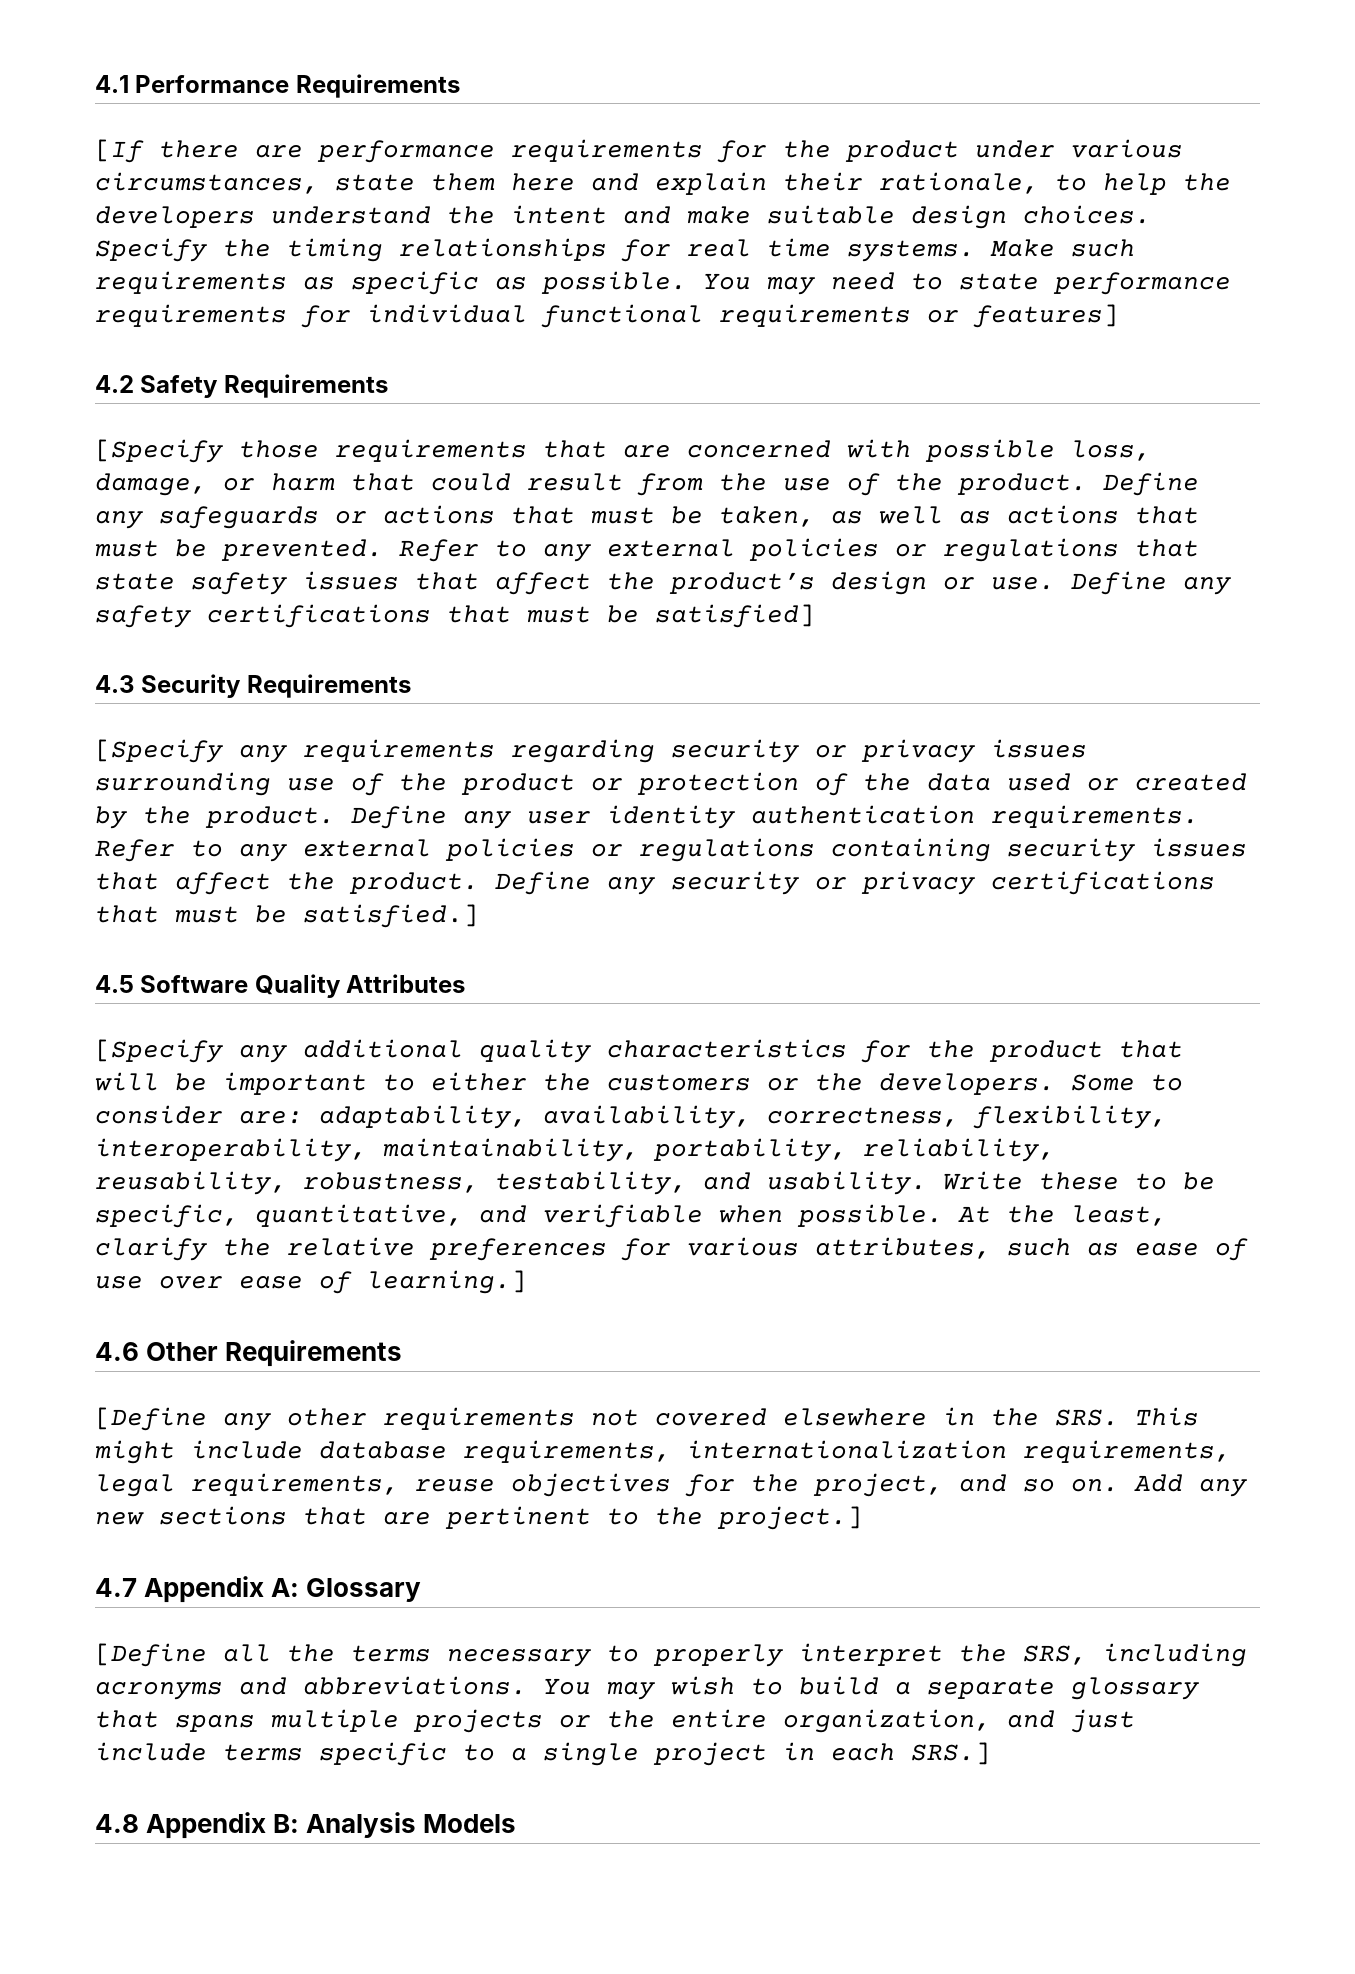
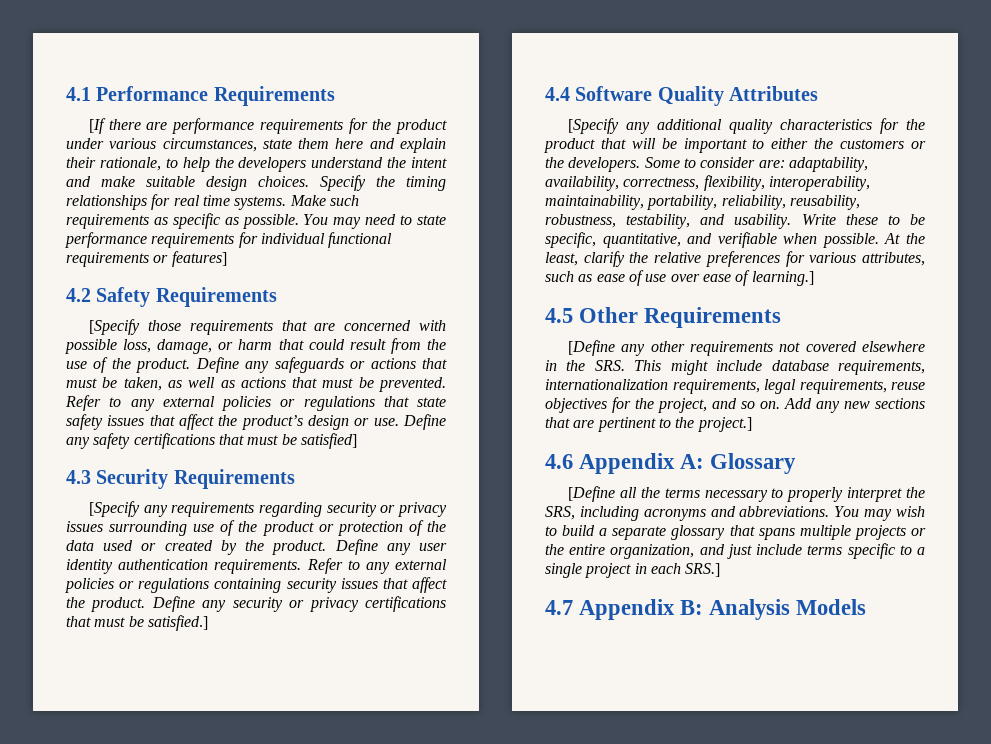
- 4.5 Software Quality Attributes
+ 4.4 Software Quality Attributes
- 4.6 Other Requirements
+ 4.5 Other Requirements
- 4.7 Appendix A: Glossary
+ 4.6 Appendix A: Glossary
- 4.8 Appendix B: Analysis Models
+ 4.7 Appendix B: Analysis Models

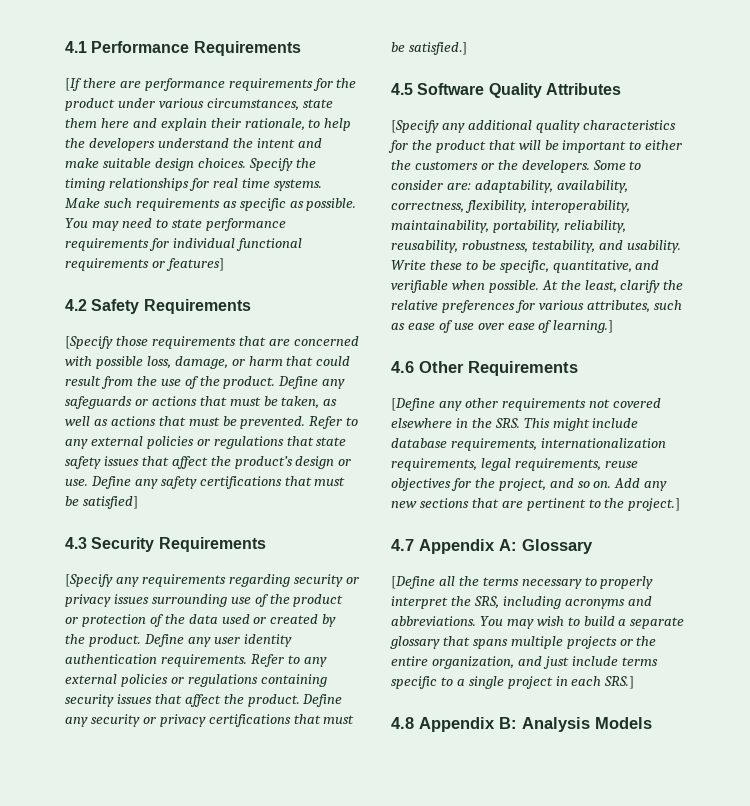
- 4.4 Software Quality Attributes
+ 4.5 Software Quality Attributes
- 4.5 Other Requirements
+ 4.6 Other Requirements
- 4.6 Appendix A: Glossary
+ 4.7 Appendix A: Glossary
- 4.7 Appendix B: Analysis Models
+ 4.8 Appendix B: Analysis Models

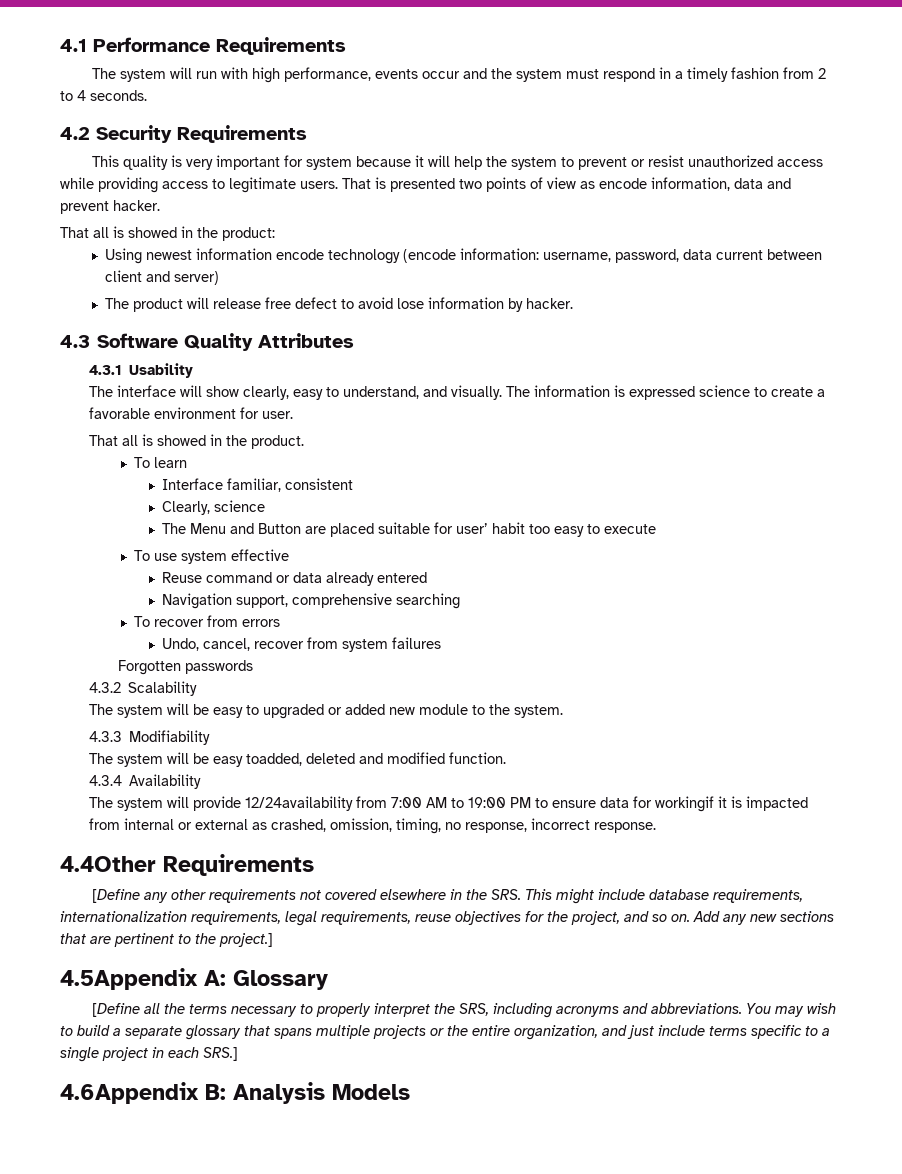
- [If there are performance requirements for the product under various circumstances, state them here and explain their rationale, to help the developers understand the intent and make suitable design choices. Specify the timing relationships for real time systems. Make such requirements as specific as possible. You may need to state performance requirements for individual functional requirements or features]
- 4.2 Safety Requirements
- [Specify those requirements that are concerned with possible loss, damage, or harm that could result from the use of the product. Define any safeguards or actions that must be taken, as well as actions that must be prevented. Refer to any external policies or regulations that state safety issues that affect the product’s design or use. Define any safety certifications that must be satisfied]
- 4.3 Security Requirements
- [Specify any requirements regarding security or privacy issues surrounding use of the product or protection of the data used or created by the product. Define any user identity authentication requirements. Refer to any external policies or regulations containing security issues that affect the product. Define any security or privacy certifications that must be satisfied.]
- 4.5 Software Quality Attributes
- [Specify any additional quality characteristics for the product that will be important to either the customers or the developers. Some to consider are: adaptability, availability, correctness, flexibility, interoperability, maintainability, portability, reliability, reusability, robustness, testability, and usability. Write these to be specific, quantitative, and verifiable when possible. At the least, clarify the relative preferences for various attributes, such as ease of use over ease of learning.]
- 4.6 Other Requirements
+ The system will run with high performance, events occur and the system must respond in a timely fashion from 2 to 4 seconds.
+ 4.2 Security Requirements
+ This quality is very important for system because it will help the system to prevent or resist unauthorized access while providing access to legitimate users. That is presented two points of view as encode information, data and prevent hacker.
+ That all is showed in the product:
+ Using newest information encode technology (encode information: username, password, data current between client and server)
+ The product will release free defect to avoid lose information by hacker.
+ 4.3 Software Quality Attributes
+ 4.3.1 Usability
+ The interface will show clearly, easy to understand, and visually. The information is expressed science to create a favorable environment for user.
+ That all is showed in the product.
+ To learn
+ Interface familiar, consistent
+ Clearly, science
+ The Menu and Button are placed suitable for user’ habit too easy to execute
+ To use system effective
+ Reuse command or data already entered
+ Navigation support, comprehensive searching
+ To recover from errors
+ Undo, cancel, recover from system failures
+ Forgotten passwords
+ 4.3.2 Scalability
+ The system will be easy to upgraded or added new module to the system.
+ 4.3.3 Modifiability
+ The system will be easy toadded, deleted and modified function.
+ 4.3.4 Availability
+ The system will provide 12/24availability from 7:00 AM to 19:00 PM to ensure data for workingif it is impacted from internal or external as crashed, omission, timing, no response, incorrect response.
+ 4.4Other Requirements
- 4.7 Appendix A: Glossary
+ 4.5Appendix A: Glossary
- 4.8 Appendix B: Analysis Models
+ 4.6Appendix B: Analysis Models

